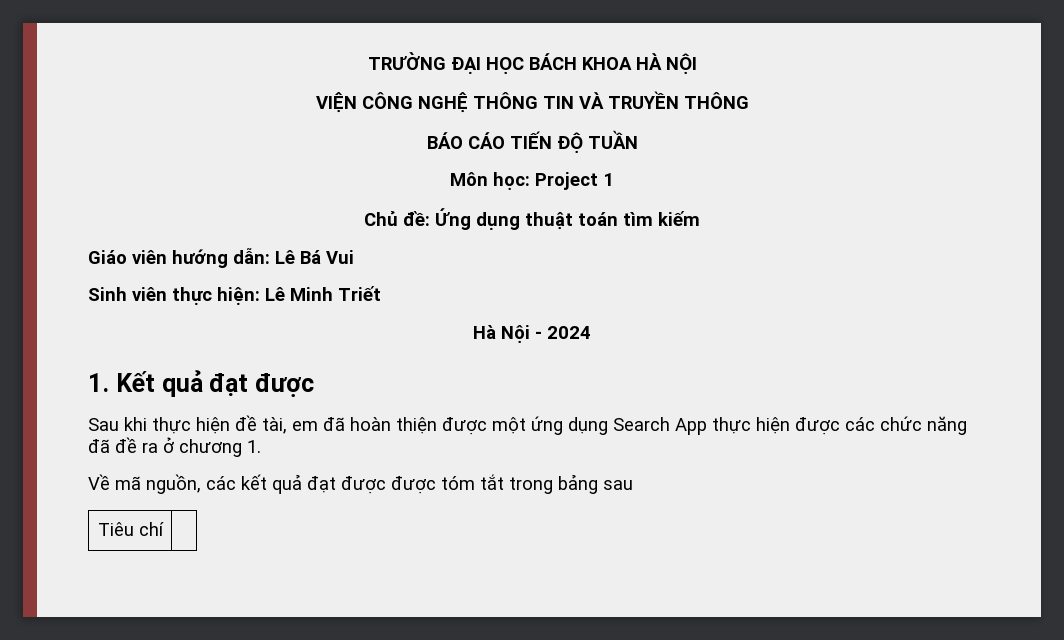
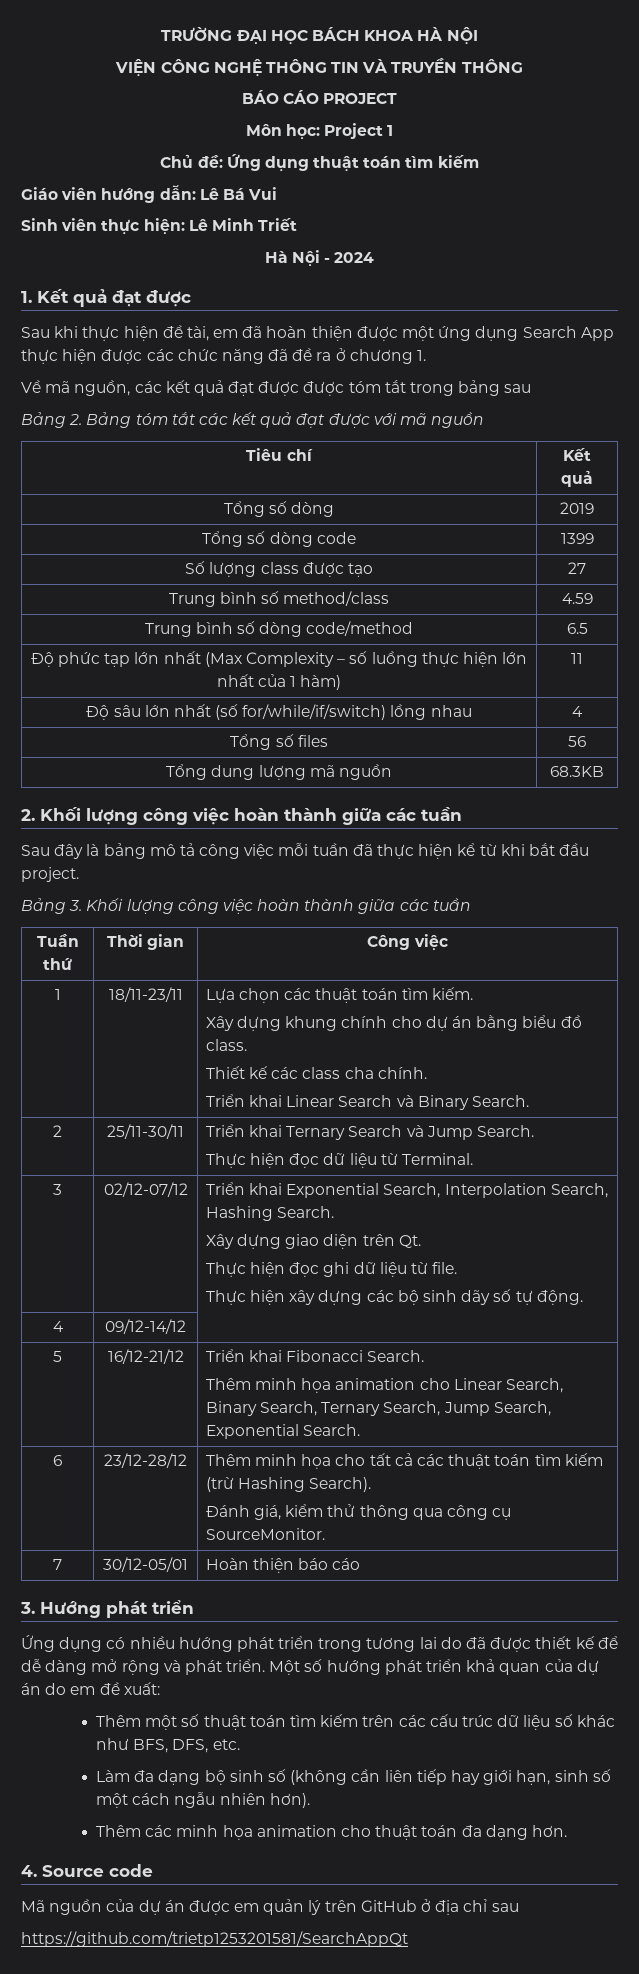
- BÁO CÁO TIẾN ĐỘ TUẦN
+ BÁO CÁO PROJECT
- Tiêu chí |
+ Bảng 2. Bảng tóm tắt các kết quả đạt được với mã nguồn
+ Tiêu chí | Kết quả
+ Tổng số dòng | 2019
+ Tổng số dòng code | 1399
+ Số lượng class được tạo | 27
+ Trung bình số method/class | 4.59
+ Trung bình số dòng code/method | 6.5
+ Độ phức tạp lớn nhất (Max Complexity – số luồng thực hiện lớn nhất của 1 hàm) | 11
+ Độ sâu lớn nhất (số for/while/if/switch) lồng nhau | 4
+ Tổng số files | 56
+ Tổng dung lượng mã nguồn | 68.3KB
+ 2. Khối lượng công việc hoàn thành giữa các tuần
+ Sau đây là bảng mô tả công việc mỗi tuần đã thực hiện kể từ khi bắt đầu project.
+ Bảng 3. Khối lượng công việc hoàn thành giữa các tuần
+ Tuần thứ | Thời gian | Công việc
+ 1 | 18/11-23/11 | Lựa chọn các thuật toán tìm kiếm.
+ Xây dựng khung chính cho dự án bằng biểu đồ class.
+ Thiết kế các class cha chính.
+ Triển khai Linear Search và Binary Search.
+ 2 | 25/11-30/11 | Triển khai Ternary Search và Jump Search.
+ Thực hiện đọc dữ liệu từ Terminal.
+ 3 | 02/12-07/12 | Triển khai Exponential Search, Interpolation Search, Hashing Search.
+ Xây dựng giao diện trên Qt.
+ Thực hiện đọc ghi dữ liệu từ file.
+ Thực hiện xây dựng các bộ sinh dãy số tự động.
+ 4 | 09/12-14/12 |
+ 5 | 16/12-21/12 | Triển khai Fibonacci Search.
+ Thêm minh họa animation cho Linear Search, Binary Search, Ternary Search, Jump Search, Exponential Search.
+ 6 | 23/12-28/12 | Thêm minh họa cho tất cả các thuật toán tìm kiếm (trừ Hashing Search).
+ Đánh giá, kiểm thử thông qua công cụ SourceMonitor.
+ 7 | 30/12-05/01 | Hoàn thiện báo cáo
+ 3. Hướng phát triển
+ Ứng dụng có nhiều hướng phát triển trong tương lai do đã được thiết kế để dễ dàng mở rộng và phát triển. Một số hướng phát triển khả quan của dự án do em đề xuất:
+ Thêm một số thuật toán tìm kiếm trên các cấu trúc dữ liệu số khác như BFS, DFS, etc.
+ Làm đa dạng bộ sinh số (không cần liên tiếp hay giới hạn, sinh số một cách ngẫu nhiên hơn).
+ Thêm các minh họa animation cho thuật toán đa dạng hơn.
+ 4. Source code
+ Mã nguồn của dự án được em quản lý trên GitHub ở địa chỉ sau
+ https://github.com/trietp1253201581/SearchAppQt

